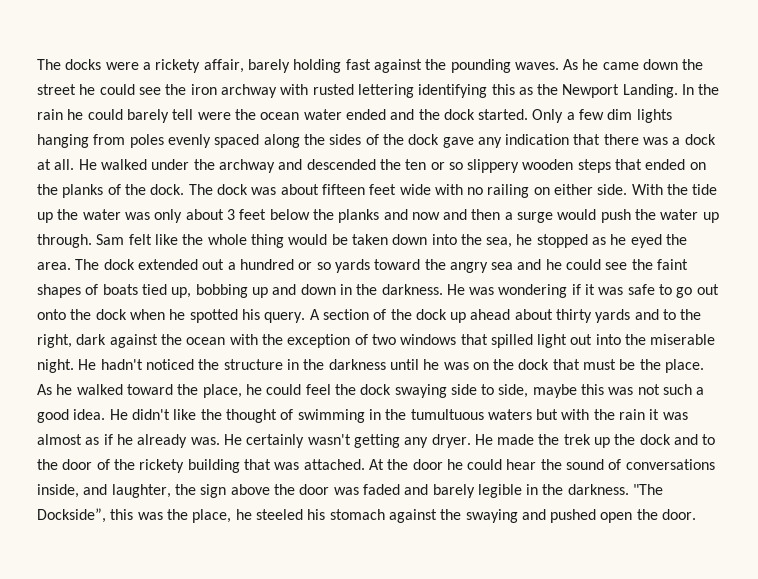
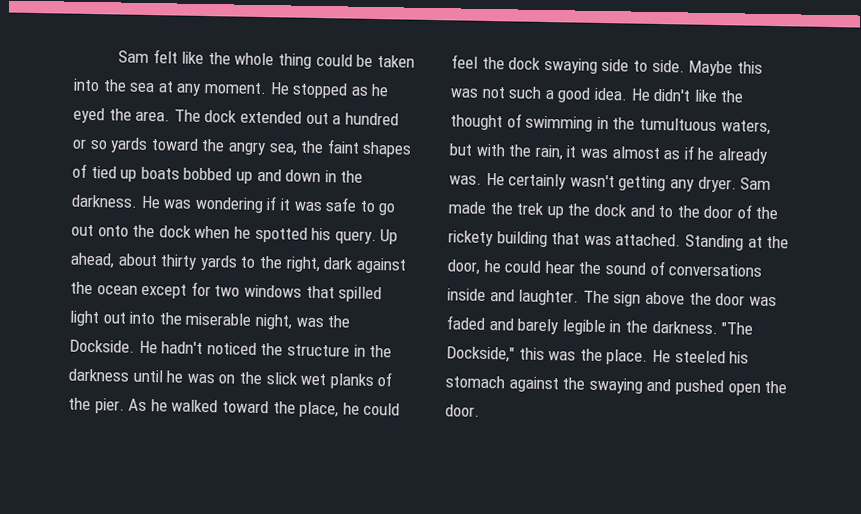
- The docks were a rickety affair, barely holding fast against the pounding waves. As he came down the street he could see the iron archway with rusted lettering identifying this as the Newport Landing. In the rain he could barely tell were the ocean water ended and the dock started. Only a few dim lights hanging from poles evenly spaced along the sides of the dock gave any indication that there was a dock at all. He walked under the archway and descended the ten or so slippery wooden steps that ended on the planks of the dock. The dock was about fifteen feet wide with no railing on either side. With the tide up the water was only about 3 feet below the planks and now and then a surge would push the water up through. Sam felt like the whole thing would be taken down into the sea, he stopped as he eyed the area.
+ Sam felt like the whole thing could be taken into the sea at any moment. He stopped as he eyed the area.
- The dock extended out a hundred or so yards toward the angry sea and he could see the faint shapes of boats tied up, bobbing up and down in the darkness.
+ The dock extended out a hundred or so yards toward the angry sea, the faint shapes of tied up boats bobbed up and down in the darkness.
- A section of the dock up ahead about thirty yards and to the right, dark against the ocean with the exception of two windows that spilled light out into the miserable night.
+ Up ahead, about thirty yards to the right, dark against the ocean except for two windows that spilled light out into the miserable night, was the Dockside.
- He hadn't noticed the structure in the darkness until he was on the dock that must be the place.
+ He hadn't noticed the structure in the darkness until he was on the slick wet planks of the pier.
- As he walked toward the place, he could feel the dock swaying side to side, maybe this was not such a good idea.
+ As he walked toward the place, he could feel the dock swaying side to side. Maybe this was not such a good idea.
- He didn't like the thought of swimming in the tumultuous waters but with the rain it was almost as if he already was.
+ He didn't like the thought of swimming in the tumultuous waters, but with the rain, it was almost as if he already was.
- He made the trek up the dock and to the door of the rickety building that was attached.
+ Sam made the trek up the dock and to the door of the rickety building that was attached.
- At the door he could hear the sound of conversations inside, and laughter, the sign above the door was faded and barely legible in the darkness.
+ Standing at the door, he could hear the sound of conversations inside and laughter. The sign above the door was faded and barely legible in the darkness.
- "The Dockside”, this was the place, he steeled his stomach against the swaying and pushed open the door.
+ "The Dockside," this was the place. He steeled his stomach against the swaying and pushed open the door.

